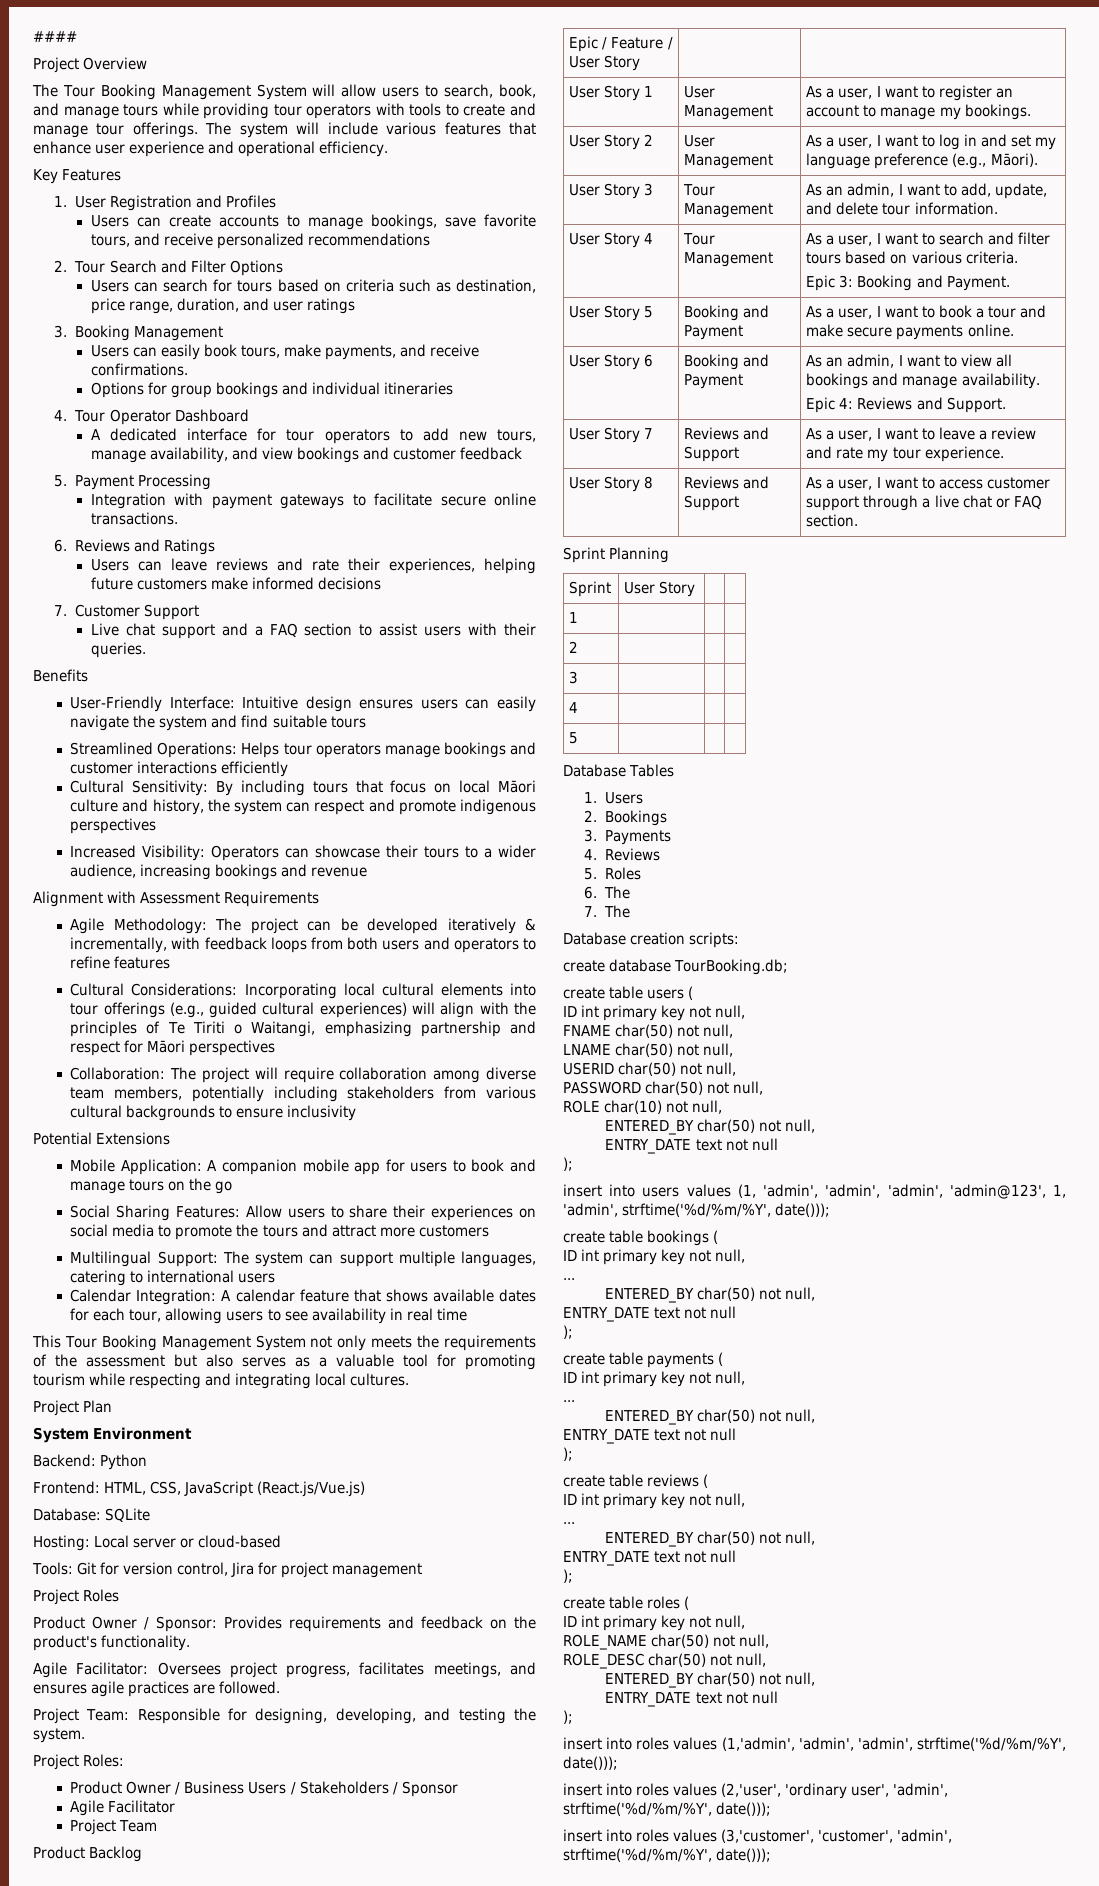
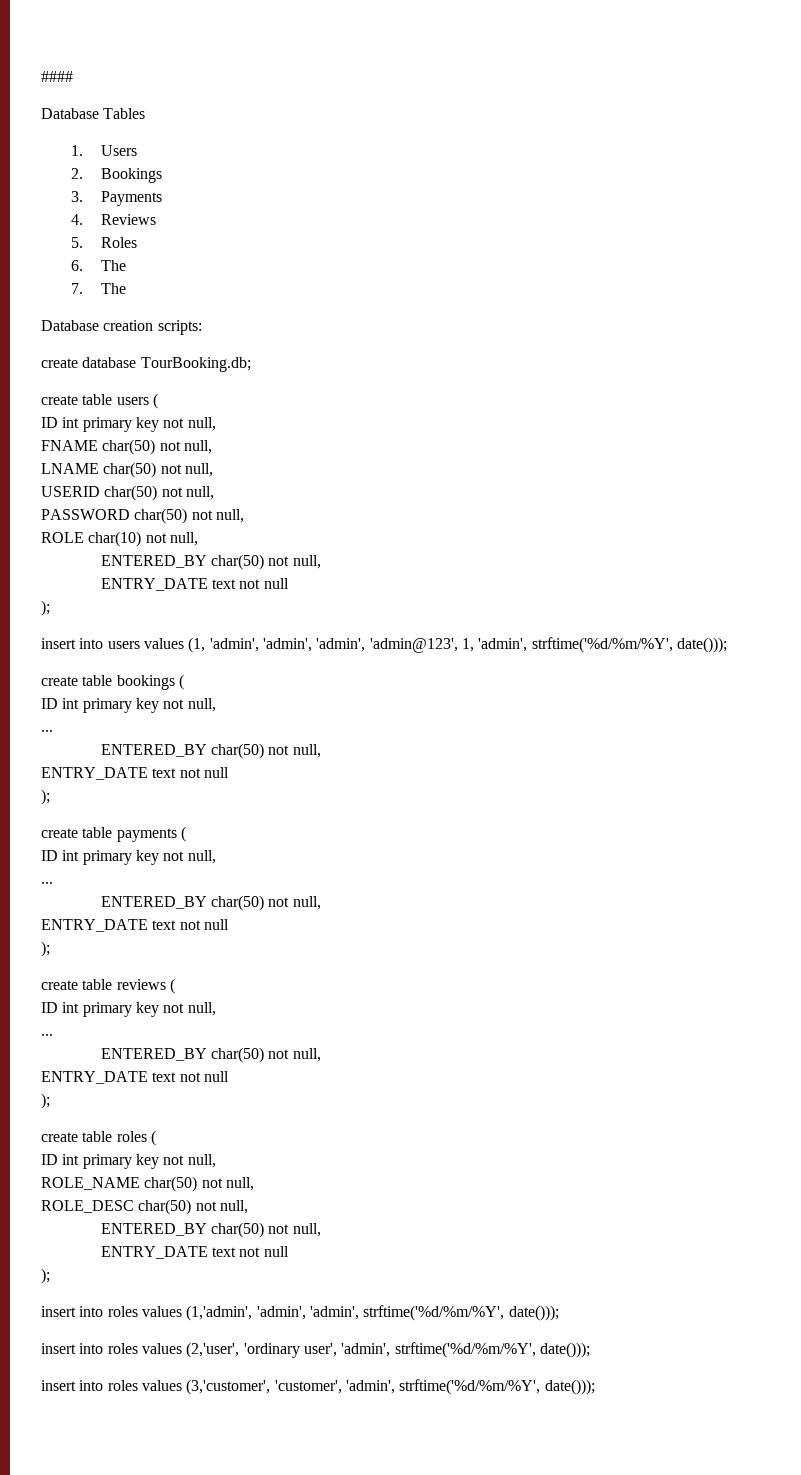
- Project Overview
- The Tour Booking Management System will allow users to search, book, and manage tours while providing tour operators with tools to create and manage tour offerings. The system will include various features that enhance user experience and operational efficiency.
- Key Features
- 1. User Registration and Profiles
- Users can create accounts to manage bookings, save favorite tours, and receive personalized recommendations
- 2. Tour Search and Filter Options
- Users can search for tours based on criteria such as destination, price range, duration, and user ratings
- 3. Booking Management
- Users can easily book tours, make payments, and receive confirmations.
- Options for group bookings and individual itineraries
- 4. Tour Operator Dashboard
- A dedicated interface for tour operators to add new tours, manage availability, and view bookings and customer feedback
- 5. Payment Processing
- Integration with payment gateways to facilitate secure online transactions.
- 6. Reviews and Ratings
- Users can leave reviews and rate their experiences, helping future customers make informed decisions
- 7. Customer Support
- Live chat support and a FAQ section to assist users with their queries.
- Benefits
- User-Friendly Interface: Intuitive design ensures users can easily navigate the system and find suitable tours
- Streamlined Operations: Helps tour operators manage bookings and customer interactions efficiently
- Cultural Sensitivity: By including tours that focus on local Māori culture and history, the system can respect and promote indigenous perspectives
- Increased Visibility: Operators can showcase their tours to a wider audience, increasing bookings and revenue
- Alignment with Assessment Requirements
- Agile Methodology: The project can be developed iteratively & incrementally, with feedback loops from both users and operators to refine features
- Cultural Considerations: Incorporating local cultural elements into tour offerings (e.g., guided cultural experiences) will align with the principles of Te Tiriti o Waitangi, emphasizing partnership and respect for Māori perspectives
- Collaboration: The project will require collaboration among diverse team members, potentially including stakeholders from various cultural backgrounds to ensure inclusivity
- Potential Extensions
- Mobile Application: A companion mobile app for users to book and manage tours on the go
- Social Sharing Features: Allow users to share their experiences on social media to promote the tours and attract more customers
- Multilingual Support: The system can support multiple languages, catering to international users
- Calendar Integration: A calendar feature that shows available dates for each tour, allowing users to see availability in real time
- This Tour Booking Management System not only meets the requirements of the assessment but also serves as a valuable tool for promoting tourism while respecting and integrating local cultures.
- Project Plan
- System Environment
- Backend: Python
- Frontend: HTML, CSS, JavaScript (React.js/Vue.js)
- Database: SQLite
- Hosting: Local server or cloud-based
- Tools: Git for version control, Jira for project management
- Project Roles
- Product Owner / Sponsor: Provides requirements and feedback on the product's functionality.
- Agile Facilitator: Oversees project progress, facilitates meetings, and ensures agile practices are followed.
- Project Team: Responsible for designing, developing, and testing the system.
- Project Roles:
- Product Owner / Business Users / Stakeholders / Sponsor
- Agile Facilitator
- Project Team
- Product Backlog
- Epic / Feature / User Story | |
- User Story 1 | User Management | As a user, I want to register an account to manage my bookings.
- User Story 2 | User Management | As a user, I want to log in and set my language preference (e.g., Māori).
- User Story 3 | Tour Management | As an admin, I want to add, update, and delete tour information.
- User Story 4 | Tour Management | As a user, I want to search and filter tours based on various criteria.
- Epic 3: Booking and Payment.
- User Story 5 | Booking and Payment | As a user, I want to book a tour and make secure payments online.
- User Story 6 | Booking and Payment | As an admin, I want to view all bookings and manage availability.
- Epic 4: Reviews and Support.
- User Story 7 | Reviews and Support | As a user, I want to leave a review and rate my tour experience.
- User Story 8 | Reviews and Support | As a user, I want to access customer support through a live chat or FAQ section.
- Sprint Planning
- Sprint | User Story | |
- 1 | | |
- 2 | | |
- 3 | | |
- 4 | | |
- 5 | | |

